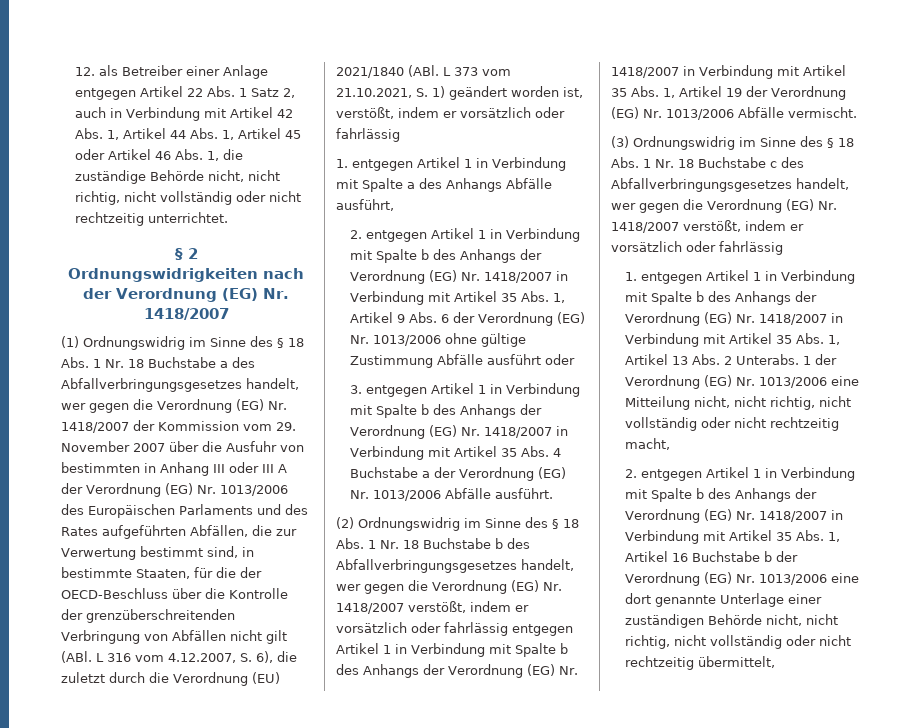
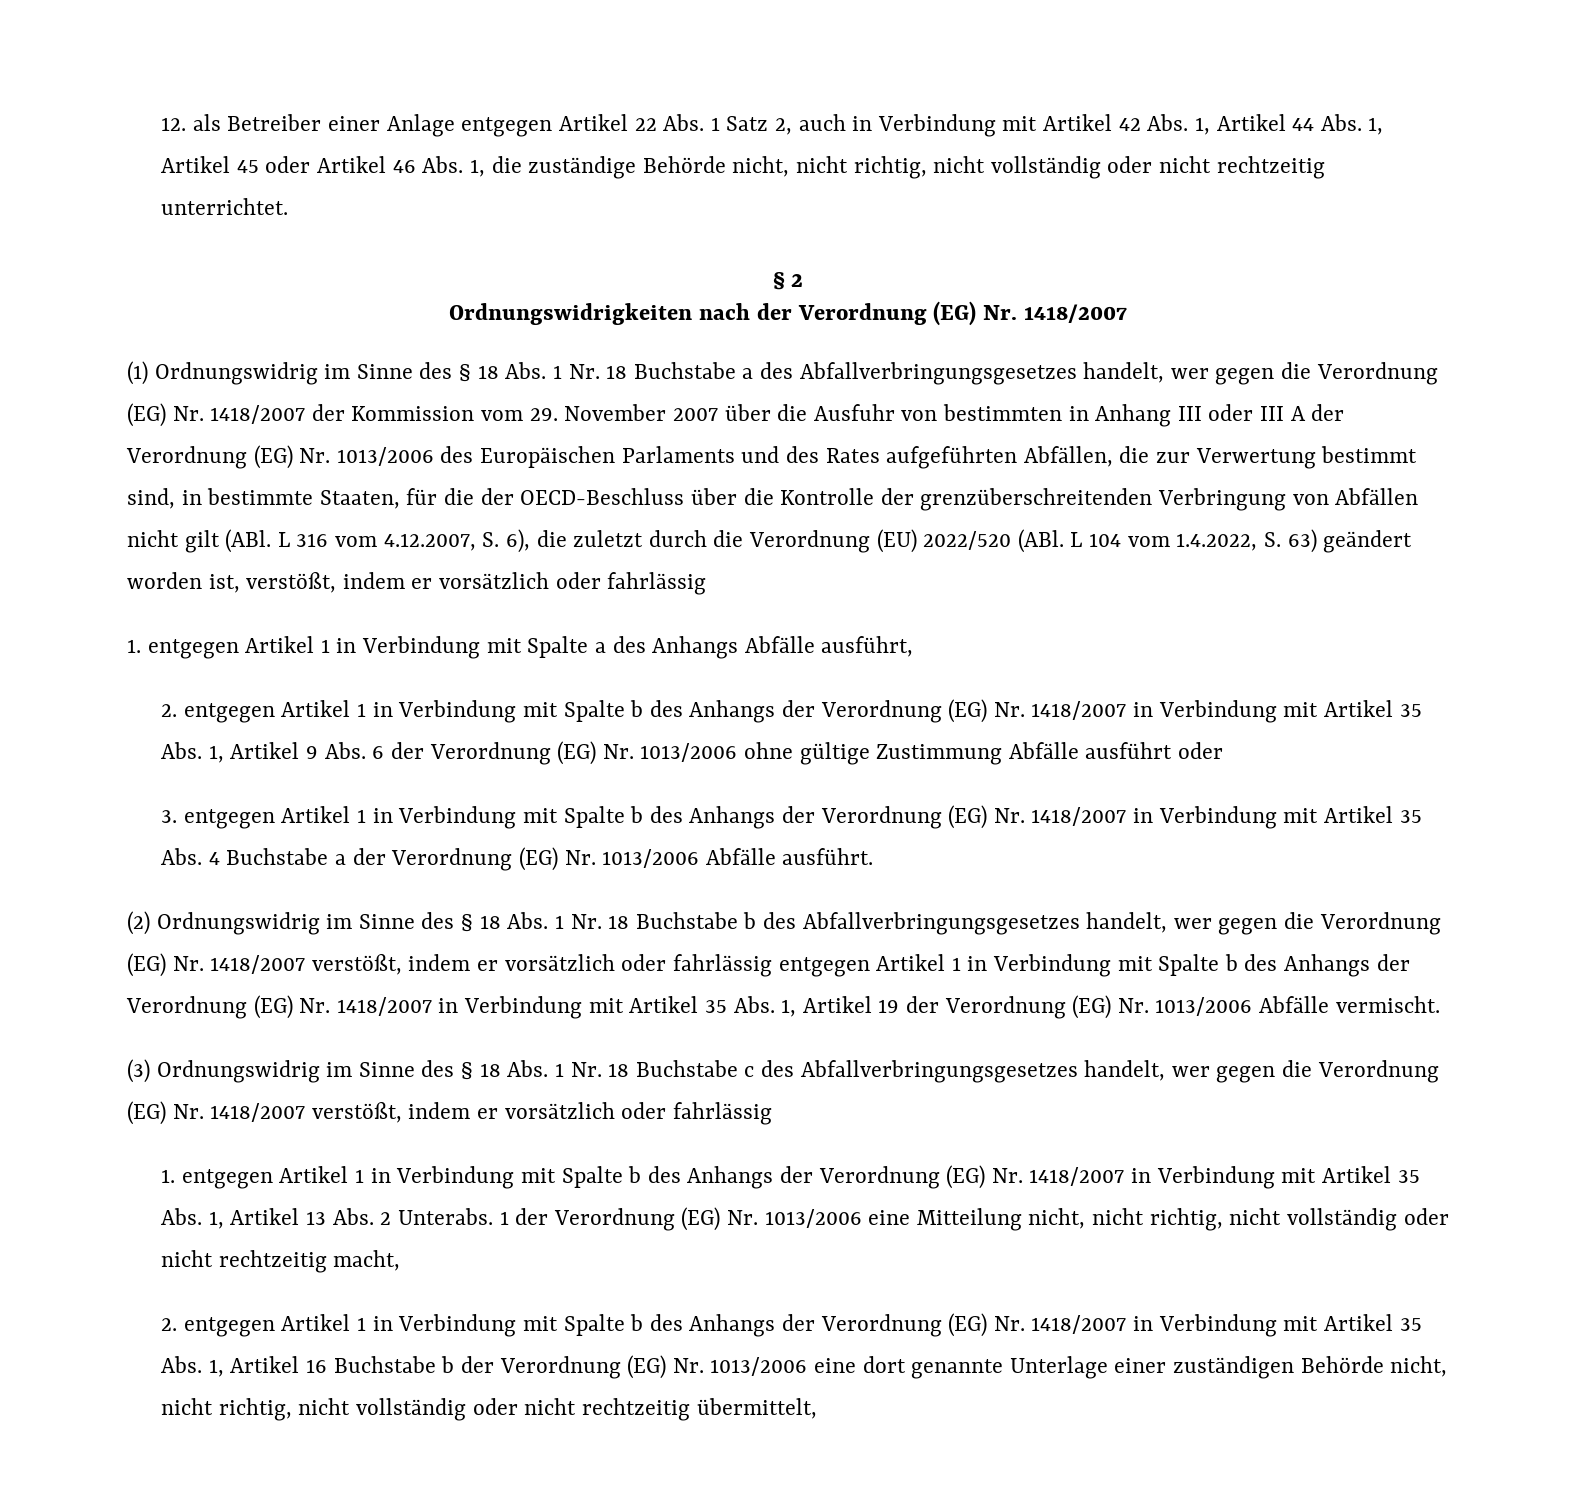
- (1) Ordnungswidrig im Sinne des § 18 Abs. 1 Nr. 18 Buchstabe a des Abfallverbringungsgesetzes handelt, wer gegen die Verordnung (EG) Nr. 1418/2007 der Kommission vom 29. November 2007 über die Ausfuhr von bestimmten in Anhang III oder III A der Verordnung (EG) Nr. 1013/2006 des Europäischen Parlaments und des Rates aufgeführten Abfällen, die zur Verwertung bestimmt sind, in bestimmte Staaten, für die der OECD-Beschluss über die Kontrolle der grenzüberschreitenden Verbringung von Abfällen nicht gilt (ABl. L 316 vom 4.12.2007, S. 6), die zuletzt durch die Verordnung (EU) 2021/1840 (ABl. L 373 vom 21.10.2021, S. 1) geändert worden ist, verstößt, indem er vorsätzlich oder fahrlässig
+ (1) Ordnungswidrig im Sinne des § 18 Abs. 1 Nr. 18 Buchstabe a des Abfallverbringungsgesetzes handelt, wer gegen die Verordnung (EG) Nr. 1418/2007 der Kommission vom 29. November 2007 über die Ausfuhr von bestimmten in Anhang III oder III A der Verordnung (EG) Nr. 1013/2006 des Europäischen Parlaments und des Rates aufgeführten Abfällen, die zur Verwertung bestimmt sind, in bestimmte Staaten, für die der OECD-Beschluss über die Kontrolle der grenzüberschreitenden Verbringung von Abfällen nicht gilt (ABl. L 316 vom 4.12.2007, S. 6), die zuletzt durch die Verordnung (EU) 2022/520 (ABl. L 104 vom 1.4.2022, S. 63) geändert worden ist, verstößt, indem er vorsätzlich oder fahrlässig

